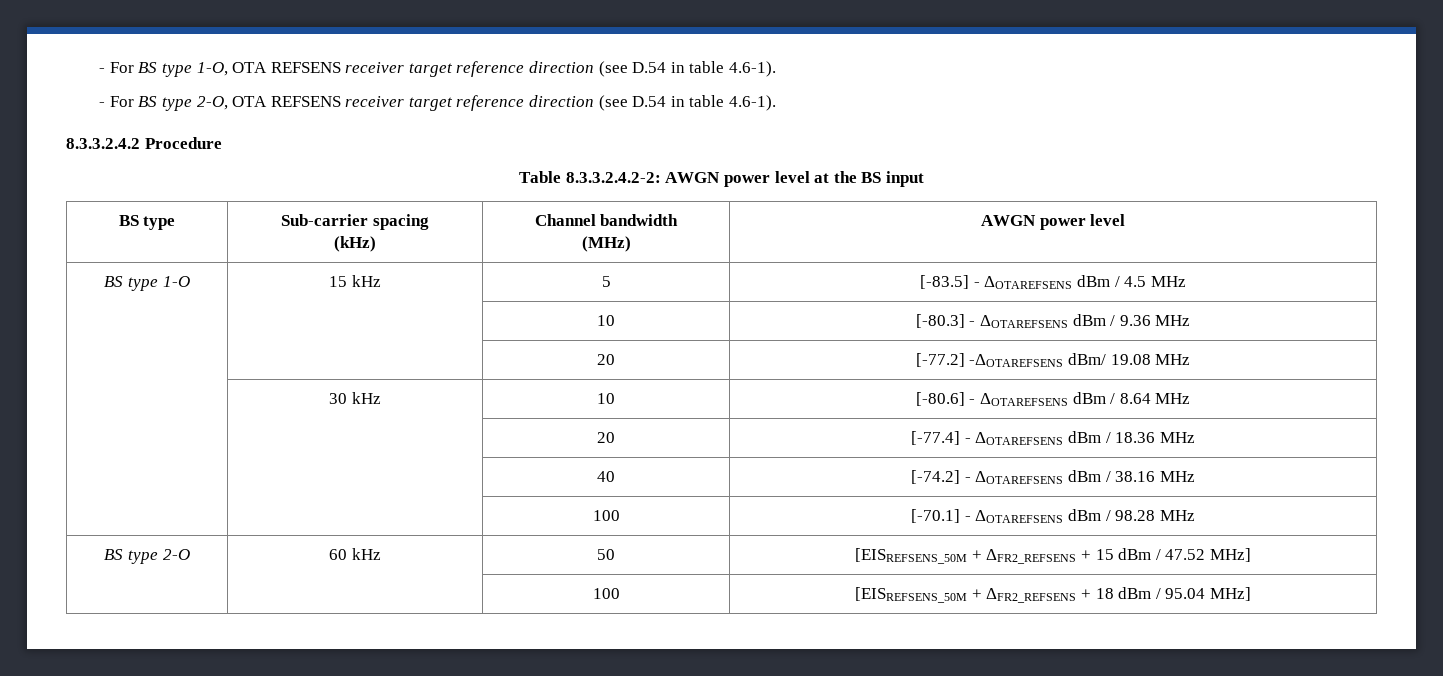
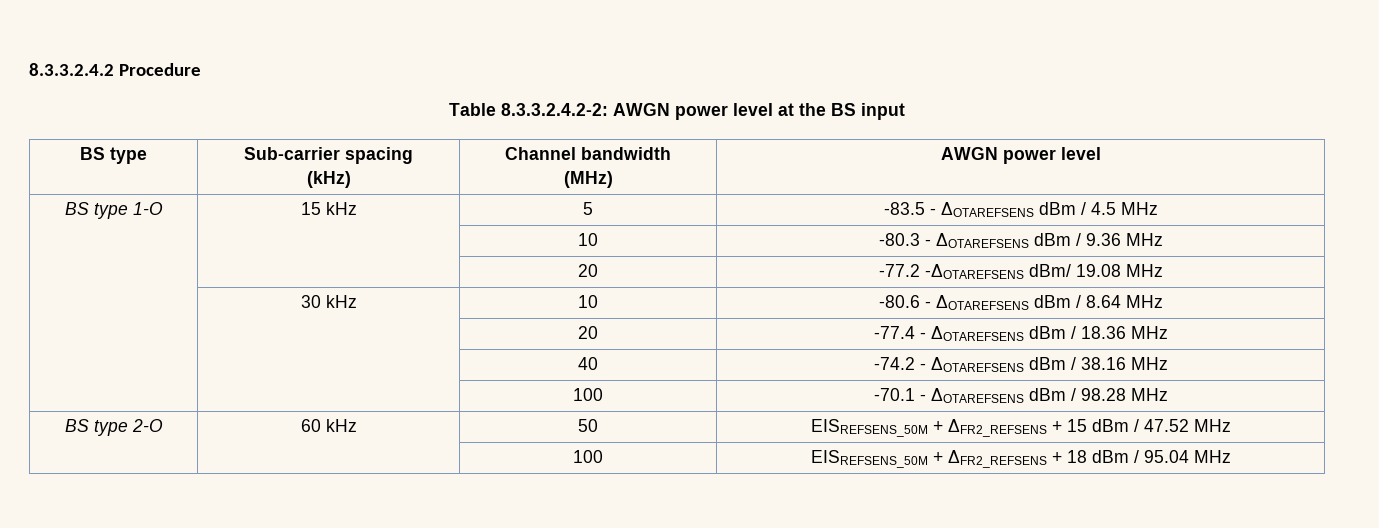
- - For BS type 1-O, OTA REFSENS receiver target reference direction (see D.54 in table 4.6-1).
- - For BS type 2-O, OTA REFSENS receiver target reference direction (see D.54 in table 4.6-1).
- BS type 1-O | 15 kHz | 5 | [-83.5] - ΔOTAREFSENS dBm / 4.5 MHz
+ BS type 1-O | 15 kHz | 5 | -83.5 - ΔOTAREFSENS dBm / 4.5 MHz
- | | 10 | [-80.3] - ΔOTAREFSENS dBm / 9.36 MHz
+ | | 10 | -80.3 - ΔOTAREFSENS dBm / 9.36 MHz
- | | 20 | [-77.2] -ΔOTAREFSENS dBm/ 19.08 MHz
+ | | 20 | -77.2 -ΔOTAREFSENS dBm/ 19.08 MHz
- | 30 kHz | 10 | [-80.6] - ΔOTAREFSENS dBm / 8.64 MHz
+ | 30 kHz | 10 | -80.6 - ΔOTAREFSENS dBm / 8.64 MHz
- | | 20 | [-77.4] - ΔOTAREFSENS dBm / 18.36 MHz
+ | | 20 | -77.4 - ΔOTAREFSENS dBm / 18.36 MHz
- | | 40 | [-74.2] - ΔOTAREFSENS dBm / 38.16 MHz
+ | | 40 | -74.2 - ΔOTAREFSENS dBm / 38.16 MHz
- | | 100 | [-70.1] - ΔOTAREFSENS dBm / 98.28 MHz
+ | | 100 | -70.1 - ΔOTAREFSENS dBm / 98.28 MHz
- BS type 2-O | 60 kHz | 50 | [EISREFSENS_50M + ΔFR2_REFSENS + 15 dBm / 47.52 MHz]
- | | 100 | [EISREFSENS_50M + ΔFR2_REFSENS + 18 dBm / 95.04 MHz]
+ BS type 2-O | 60 kHz | 50 | EISREFSENS_50M + ΔFR2_REFSENS + 15 dBm / 47.52 MHz
+ | | 100 | EISREFSENS_50M + ΔFR2_REFSENS + 18 dBm / 95.04 MHz

